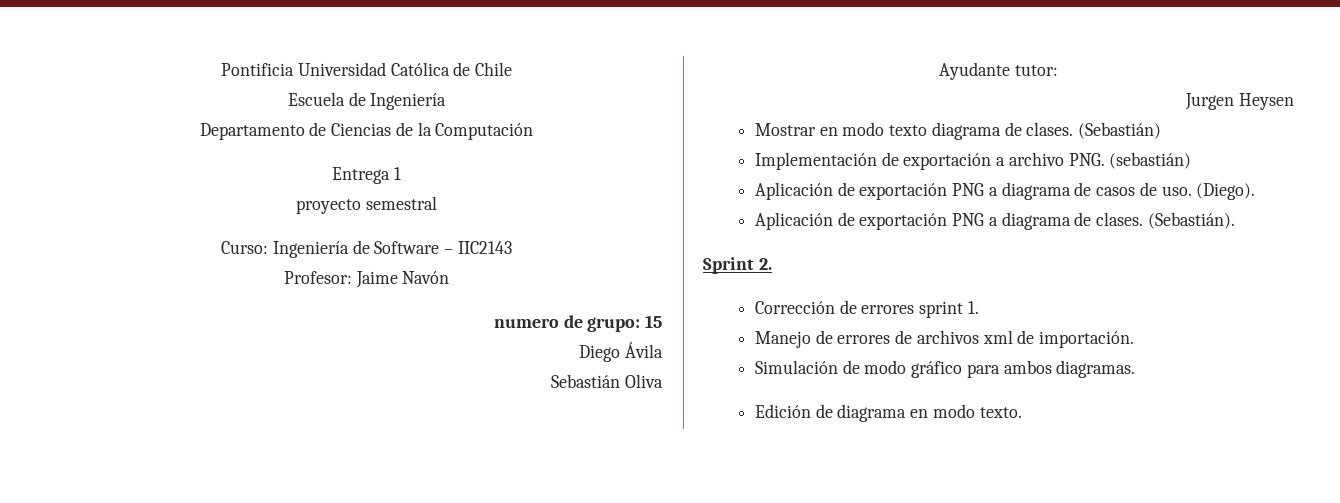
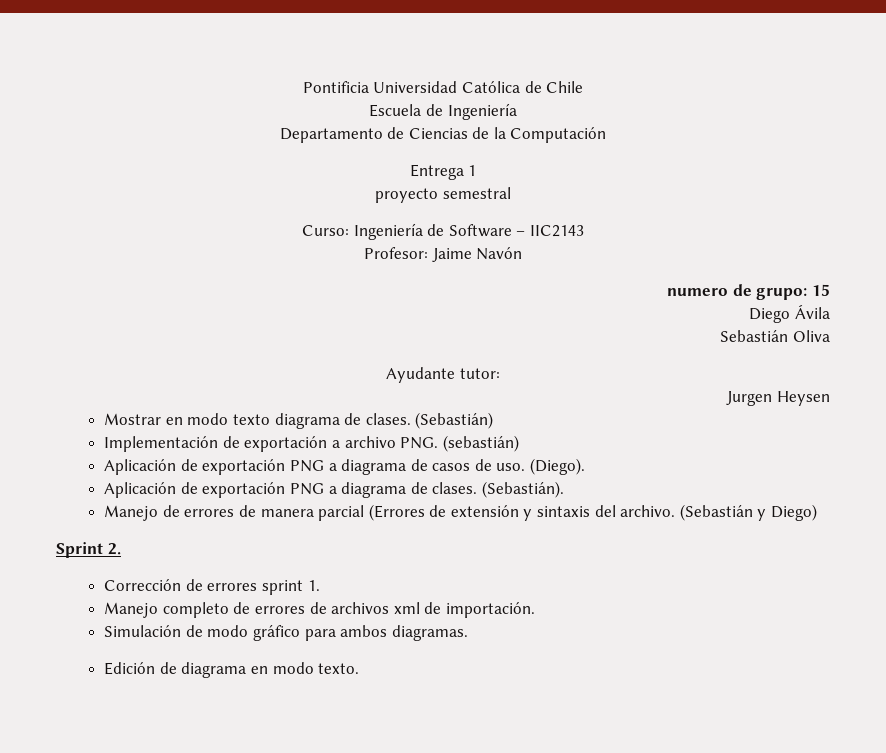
+ Manejo de errores de manera parcial (Errores de extensión y sintaxis del archivo. (Sebastián y Diego)
- Manejo de errores de archivos xml de importación.
+ Manejo completo de errores de archivos xml de importación.

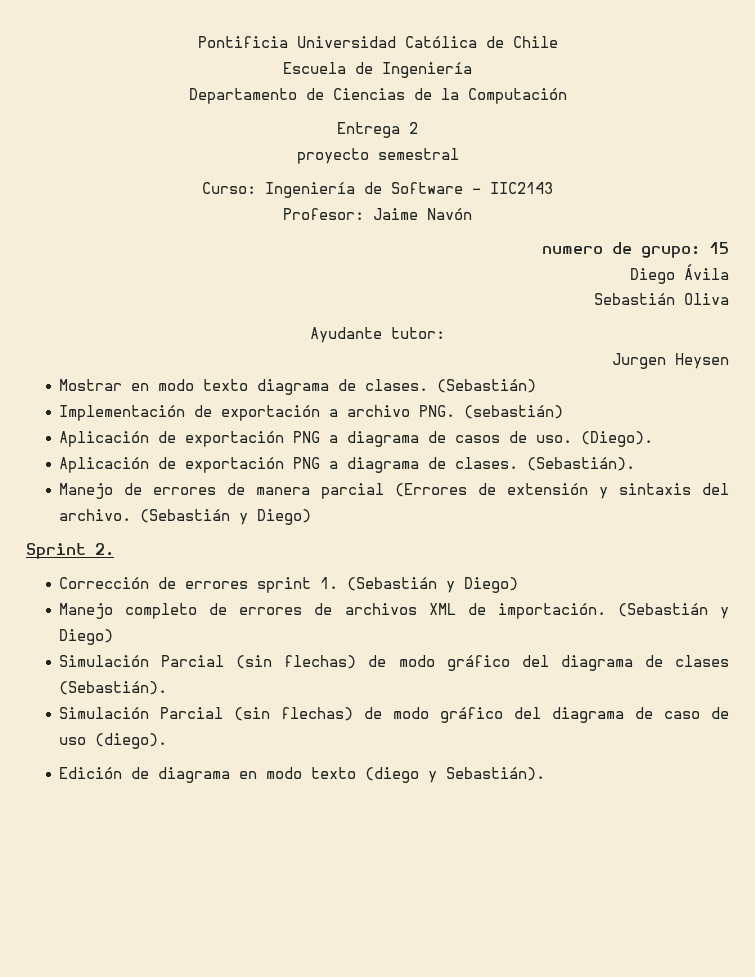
- Entrega 1
+ Entrega 2
- Corrección de errores sprint 1.
+ Corrección de errores sprint 1. (Sebastián y Diego)
- Manejo completo de errores de archivos xml de importación.
- Simulación de modo gráfico para ambos diagramas.
+ Manejo completo de errores de archivos XML de importación. (Sebastián y Diego)
+ Simulación Parcial (sin flechas) de modo gráfico del diagrama de clases (Sebastián).
+ Simulación Parcial (sin flechas) de modo gráfico del diagrama de caso de uso (diego).
- Edición de diagrama en modo texto.
+ Edición de diagrama en modo texto (diego y Sebastián).

